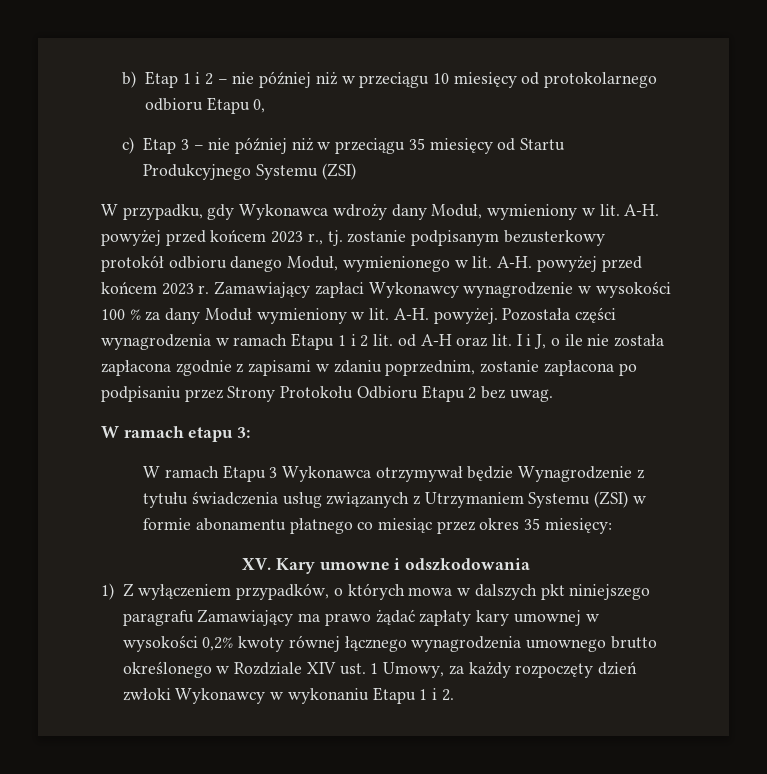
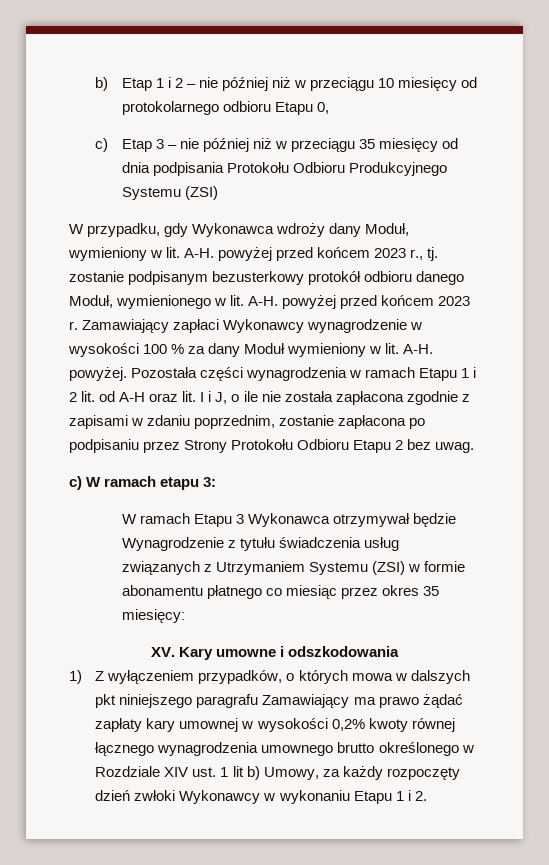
- c) Etap 3 – nie później niż w przeciągu 35 miesięcy od Startu Produkcyjnego Systemu (ZSI)
+ c) Etap 3 – nie później niż w przeciągu 35 miesięcy od dnia podpisania Protokołu Odbioru Produkcyjnego Systemu (ZSI)
- W ramach etapu 3:
+ c) W ramach etapu 3:
- 1) Z wyłączeniem przypadków, o których mowa w dalszych pkt niniejszego paragrafu Zamawiający ma prawo żądać zapłaty kary umownej w wysokości 0,2% kwoty równej łącznego wynagrodzenia umownego brutto określonego w Rozdziale XIV ust. 1 Umowy, za każdy rozpoczęty dzień zwłoki Wykonawcy w wykonaniu Etapu 1 i 2.
+ 1) Z wyłączeniem przypadków, o których mowa w dalszych pkt niniejszego paragrafu Zamawiający ma prawo żądać zapłaty kary umownej w wysokości 0,2% kwoty równej łącznego wynagrodzenia umownego brutto określonego w Rozdziale XIV ust. 1 lit b) Umowy, za każdy rozpoczęty dzień zwłoki Wykonawcy w wykonaniu Etapu 1 i 2.

